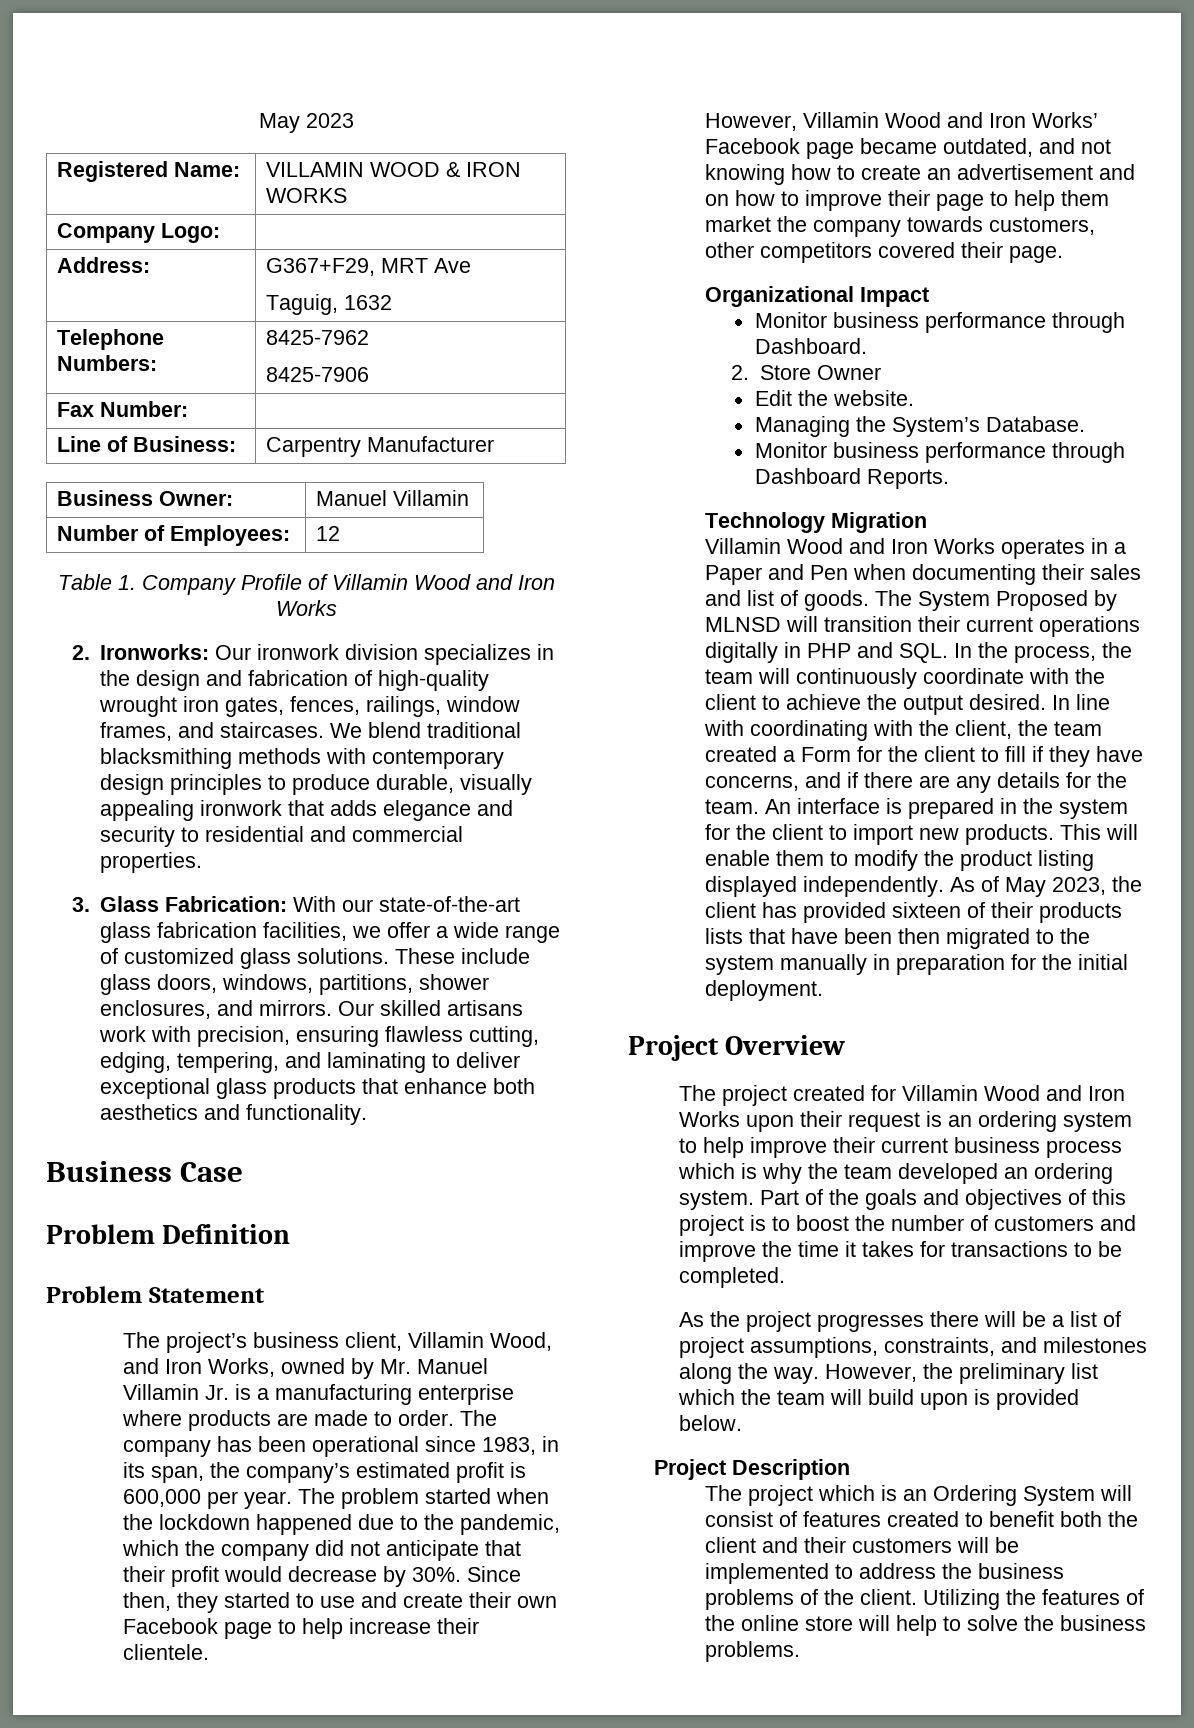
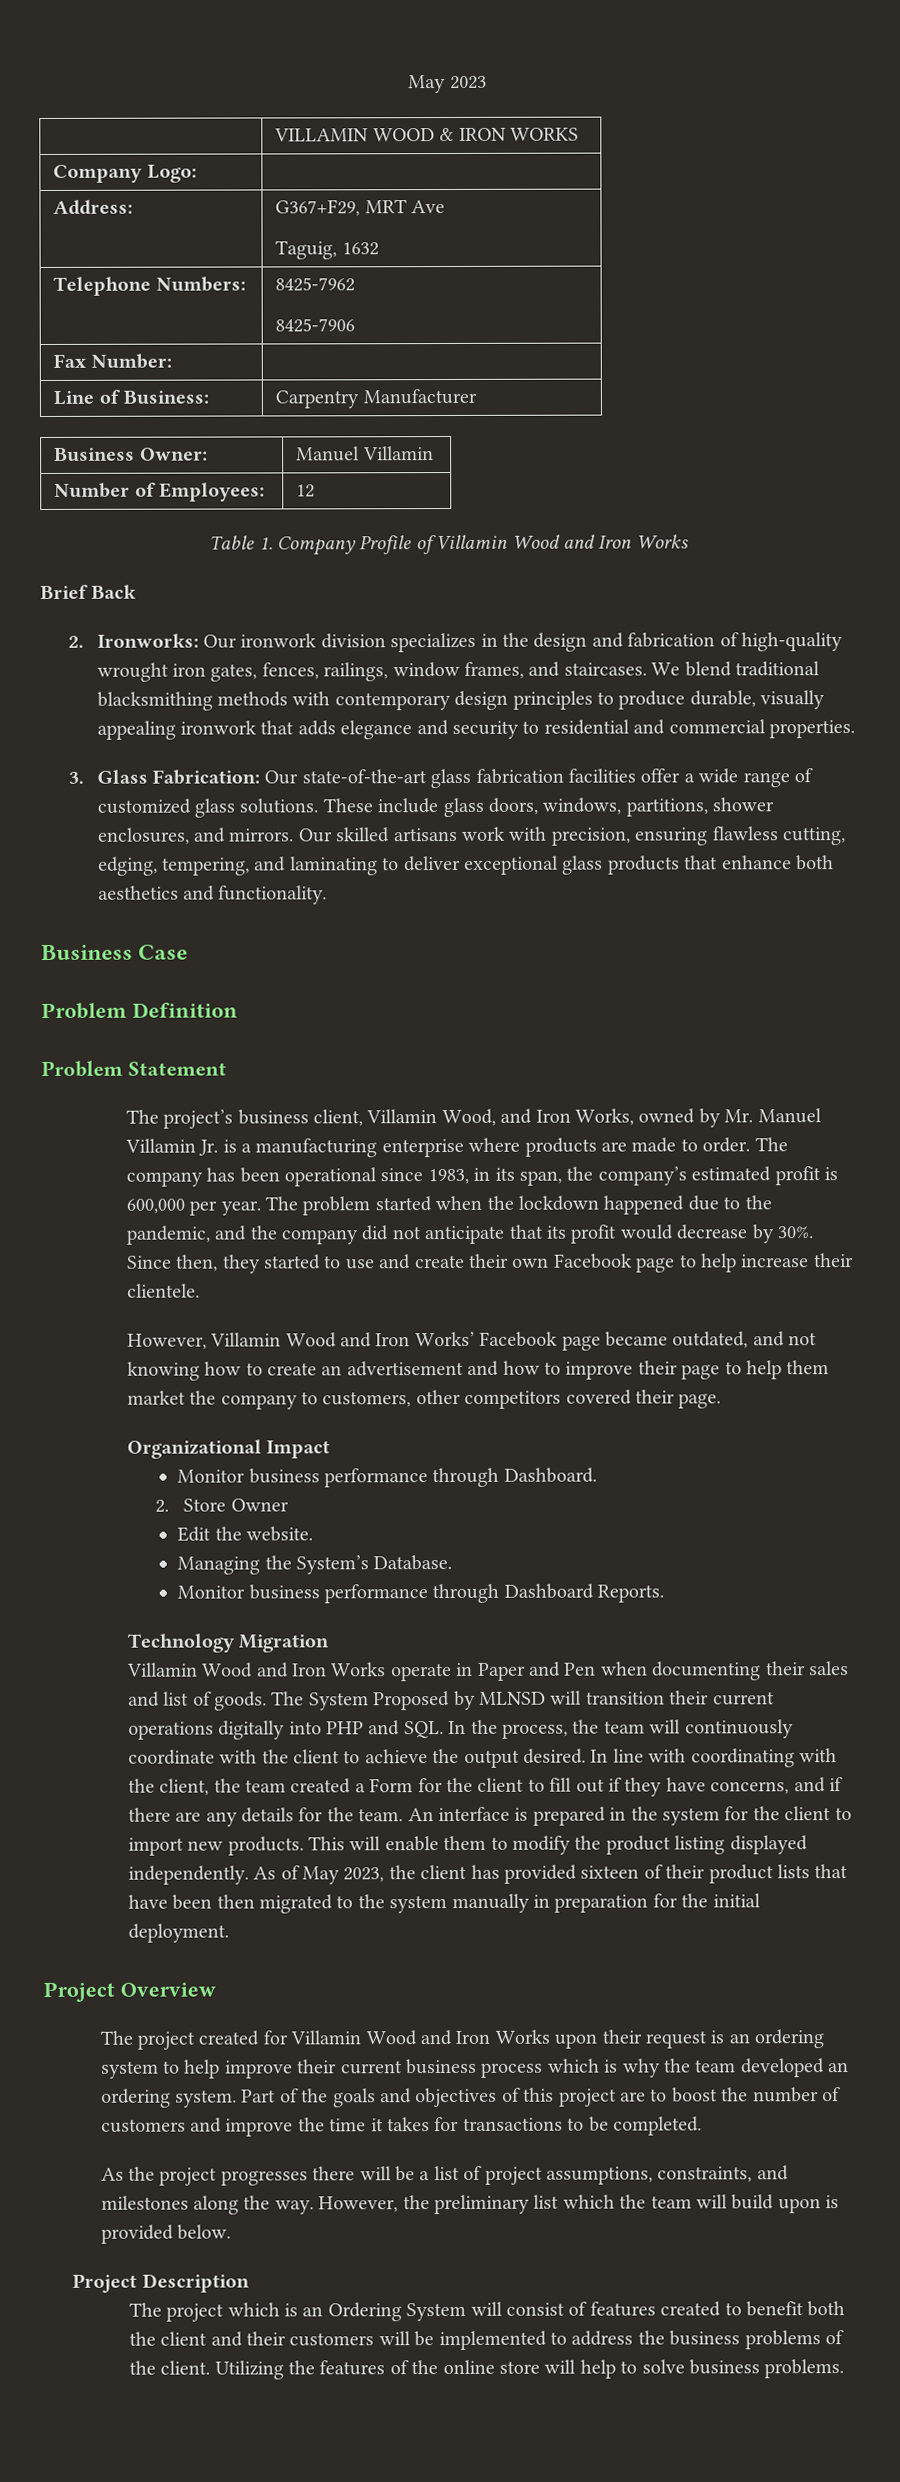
- Registered Name: | VILLAMIN WOOD & IRON WORKS
+ | VILLAMIN WOOD & IRON WORKS
+ Brief Back
- 3. Glass Fabrication: With our state-of-the-art glass fabrication facilities, we offer a wide range of customized glass solutions.
+ 3. Glass Fabrication: Our state-of-the-art glass fabrication facilities offer a wide range of customized glass solutions.
- The problem started when the lockdown happened due to the pandemic, which the company did not anticipate that their profit would decrease by 30%.
+ The problem started when the lockdown happened due to the pandemic, and the company did not anticipate that its profit would decrease by 30%.
- However, Villamin Wood and Iron Works’ Facebook page became outdated, and not knowing how to create an advertisement and on how to improve their page to help them market the company towards customers, other competitors covered their page.
+ However, Villamin Wood and Iron Works’ Facebook page became outdated, and not knowing how to create an advertisement and how to improve their page to help them market the company to customers, other competitors covered their page.
- Villamin Wood and Iron Works operates in a Paper and Pen when documenting their sales and list of goods.
+ Villamin Wood and Iron Works operate in Paper and Pen when documenting their sales and list of goods.
- The System Proposed by MLNSD will transition their current operations digitally in PHP and SQL. In the process, the team will continuously coordinate with the client to achieve the output desired.
+ The System Proposed by MLNSD will transition their current operations digitally into PHP and SQL. In the process, the team will continuously coordinate with the client to achieve the output desired.
- In line with coordinating with the client, the team created a Form for the client to fill if they have concerns, and if there are any details for the team.
+ In line with coordinating with the client, the team created a Form for the client to fill out if they have concerns, and if there are any details for the team.
- As of May 2023, the client has provided sixteen of their products lists that have been then migrated to the system manually in preparation for the initial deployment.
+ As of May 2023, the client has provided sixteen of their product lists that have been then migrated to the system manually in preparation for the initial deployment.
- Part of the goals and objectives of this project is to boost the number of customers and improve the time it takes for transactions to be completed.
+ Part of the goals and objectives of this project are to boost the number of customers and improve the time it takes for transactions to be completed.
- Utilizing the features of the online store will help to solve the business problems.
+ Utilizing the features of the online store will help to solve business problems.

